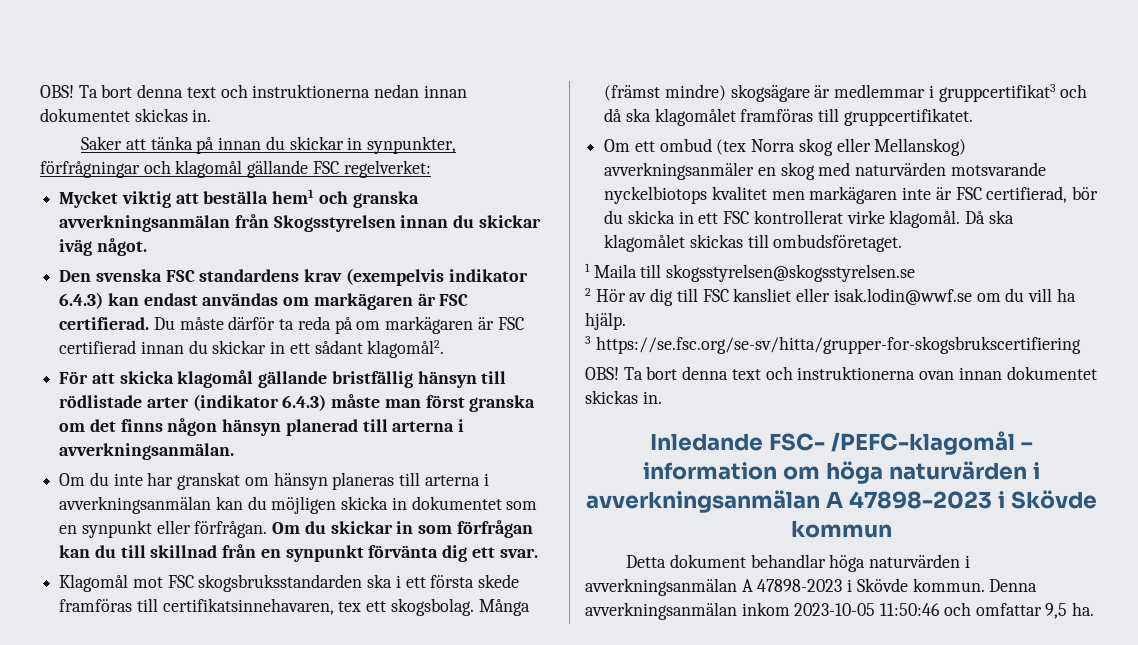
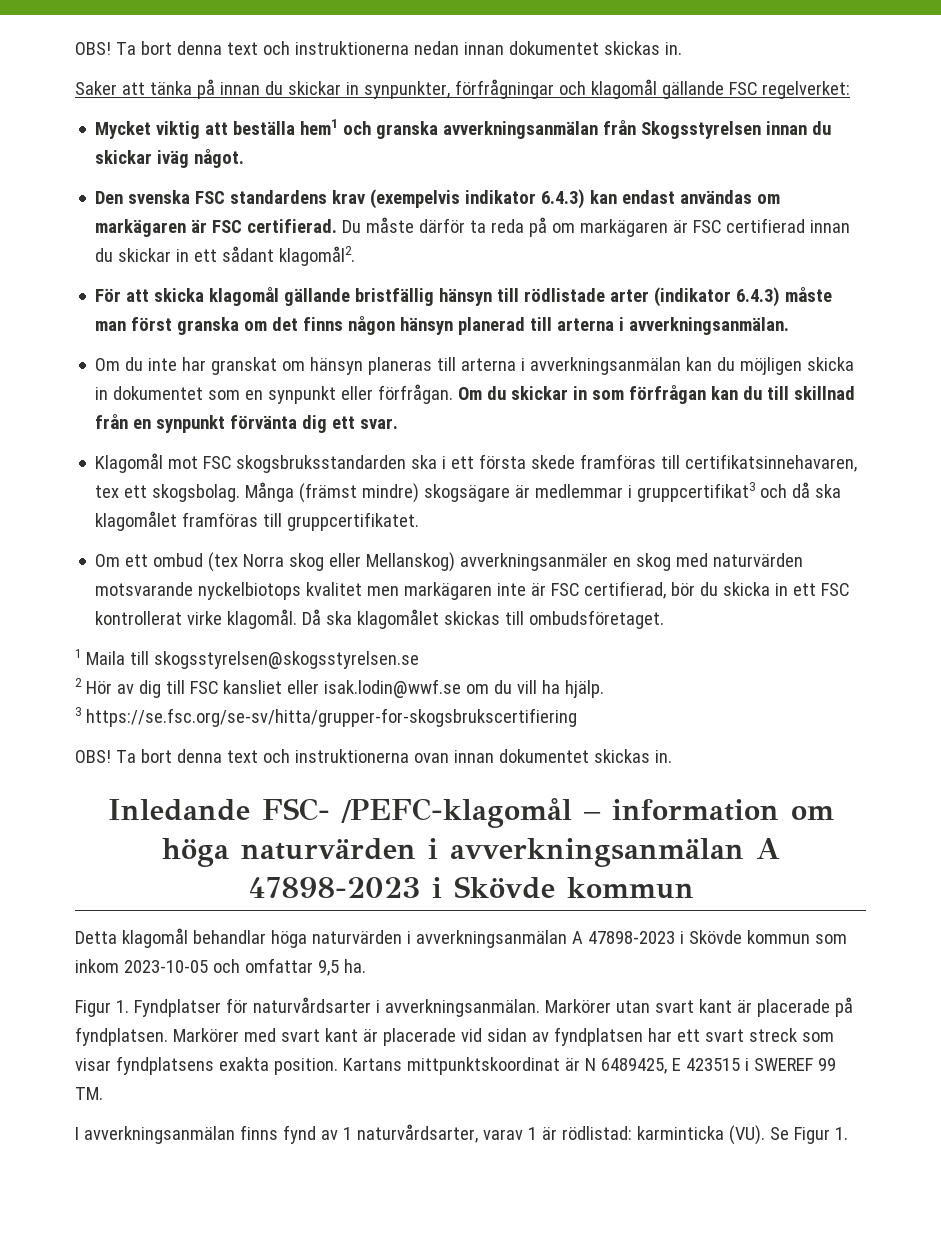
- Detta dokument behandlar höga naturvärden i avverkningsanmälan A 47898-2023 i Skövde kommun. Denna avverkningsanmälan inkom 2023-10-05 11:50:46 och omfattar 9,5 ha.
+ Detta klagomål behandlar höga naturvärden i avverkningsanmälan A 47898-2023 i Skövde kommun som inkom 2023-10-05 och omfattar 9,5 ha.
+ Figur 1. Fyndplatser för naturvårdsarter i avverkningsanmälan. Markörer utan svart kant är placerade på fyndplatsen. Markörer med svart kant är placerade vid sidan av fyndplatsen har ett svart streck som visar fyndplatsens exakta position. Kartans mittpunktskoordinat är N 6489425, E 423515 i SWEREF 99 TM.
+ I avverkningsanmälan finns fynd av 1 naturvårdsarter, varav 1 är rödlistad: karminticka (VU). Se Figur 1.

